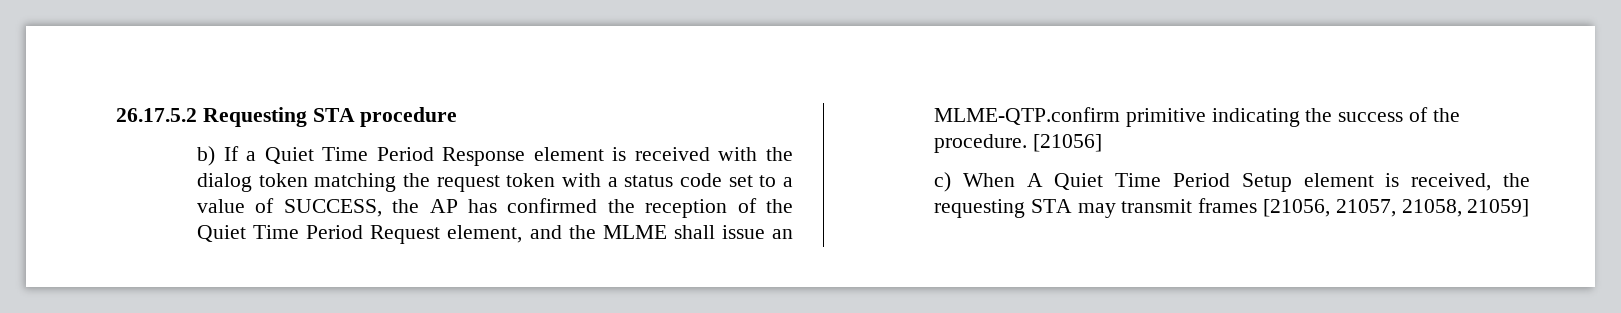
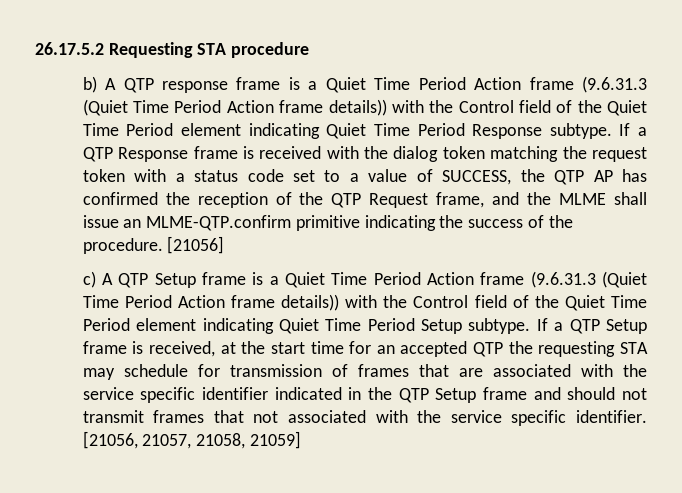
- b) If a Quiet Time Period Response element is received with the dialog token matching the request token with a status code set to a value of SUCCESS, the AP has confirmed the reception of the Quiet Time Period Request element, and the MLME shall issue an MLME-QTP.confirm primitive indicating the success of the procedure.
+ b) A QTP response frame is a Quiet Time Period Action frame (9.6.31.3 (Quiet Time Period Action frame details)) with the Control field of the Quiet Time Period element indicating Quiet Time Period Response subtype. If a QTP Response frame is received with the dialog token matching the request token with a status code set to a value of SUCCESS, the QTP AP has confirmed the reception of the QTP Request frame, and the MLME shall issue an MLME-QTP.confirm primitive indicating the success of the procedure.
- c) When A Quiet Time Period Setup element is received, the requesting STA may transmit frames [21056, 21057, 21058, 21059]
+ c) A QTP Setup frame is a Quiet Time Period Action frame (9.6.31.3 (Quiet Time Period Action frame details)) with the Control field of the Quiet Time Period element indicating Quiet Time Period Setup subtype. If a QTP Setup frame is received, at the start time for an accepted QTP the requesting STA may schedule for transmission of frames that are associated with the service specific identifier indicated in the QTP Setup frame and should not transmit frames that not associated with the service specific identifier. [21056, 21057, 21058, 21059]

